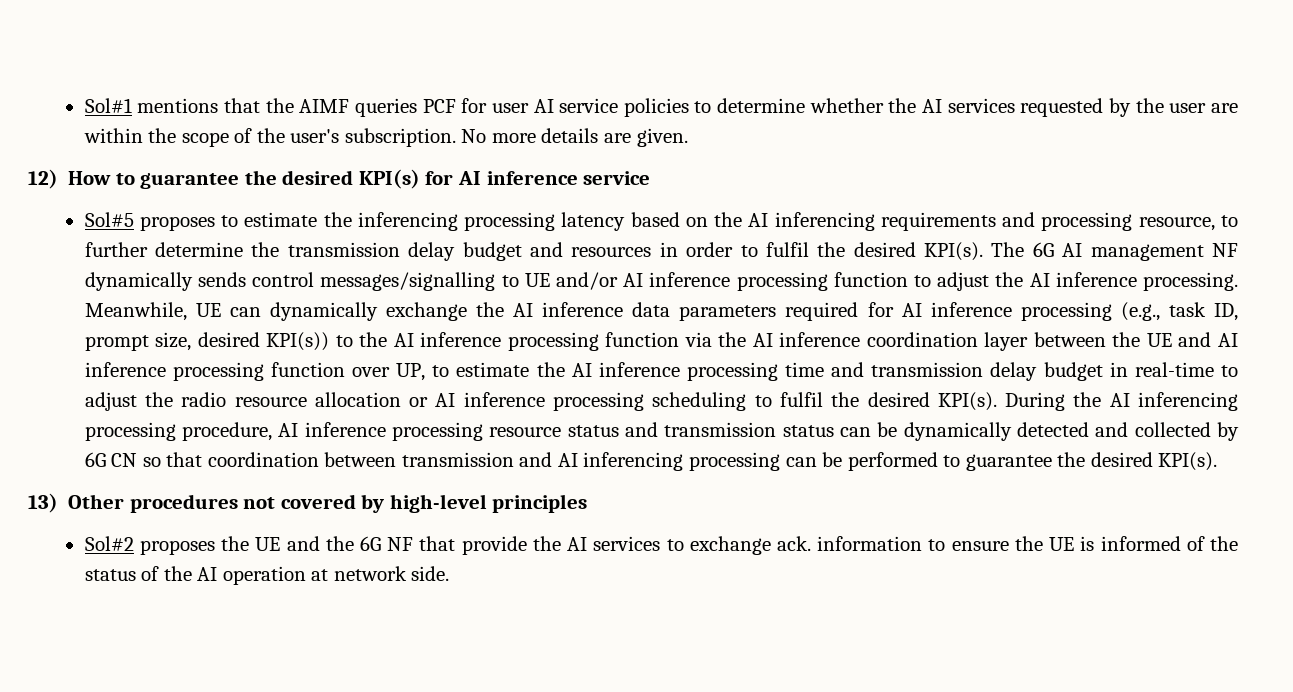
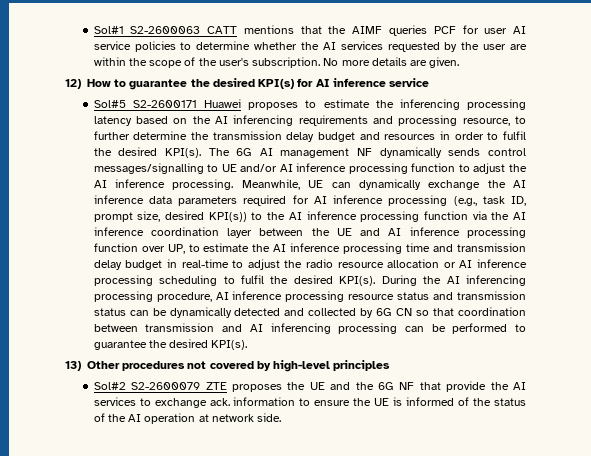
- Sol#1 mentions that the AIMF queries PCF for user AI service policies to determine whether the AI services requested by the user are within the scope of the user's subscription.
+ Sol#1 S2-2600063 CATT mentions that the AIMF queries PCF for user AI service policies to determine whether the AI services requested by the user are within the scope of the user's subscription.
- Sol#5 proposes to estimate the inferencing processing latency based on the AI inferencing requirements and processing resource, to further determine the transmission delay budget and resources in order to fulfil the desired KPI(s).
+ Sol#5 S2-2600171 Huawei proposes to estimate the inferencing processing latency based on the AI inferencing requirements and processing resource, to further determine the transmission delay budget and resources in order to fulfil the desired KPI(s).
- Sol#2 proposes the UE and the 6G NF that provide the AI services to exchange ack. information to ensure the UE is informed of the status of the AI operation at network side.
+ Sol#2 S2-2600079 ZTE proposes the UE and the 6G NF that provide the AI services to exchange ack. information to ensure the UE is informed of the status of the AI operation at network side.

